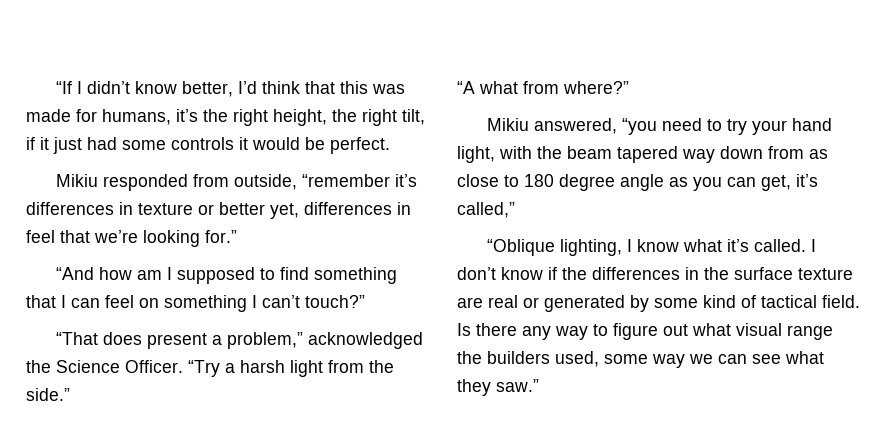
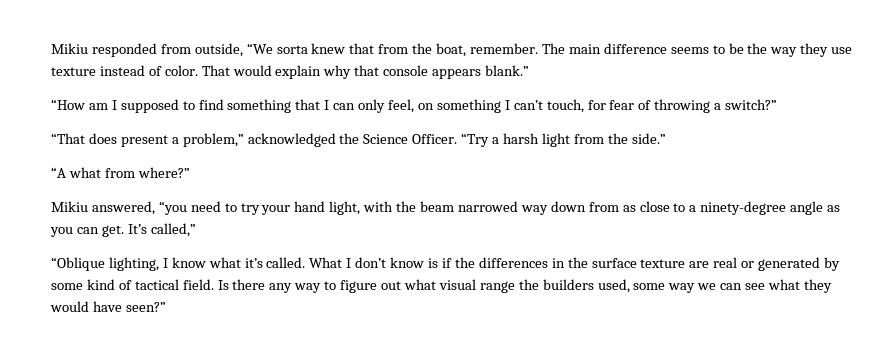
- “If I didn’t know better, I’d think that this was made for humans, it’s the right height, the right tilt, if it just had some controls it would be perfect.
- Mikiu responded from outside, “remember it’s differences in texture or better yet, differences in feel that we’re looking for.”
- “And how am I supposed to find something that I can feel on something I can’t touch?”
+ Mikiu responded from outside, “We sorta knew that from the boat, remember. The main difference seems to be the way they use texture instead of color. That would explain why that console appears blank.”
+ “How am I supposed to find something that I can only feel, on something I can’t touch, for fear of throwing a switch?”
- Mikiu answered, “you need to try your hand light, with the beam tapered way down from as close to 180 degree angle as you can get, it’s called,”
+ Mikiu answered, “you need to try your hand light, with the beam narrowed way down from as close to a ninety-degree angle as you can get. It’s called,”
- I don’t know if the differences in the surface texture are real or generated by some kind of tactical field.
+ What I don’t know is if the differences in the surface texture are real or generated by some kind of tactical field.
- Is there any way to figure out what visual range the builders used, some way we can see what they saw.”
+ Is there any way to figure out what visual range the builders used, some way we can see what they would have seen?”

